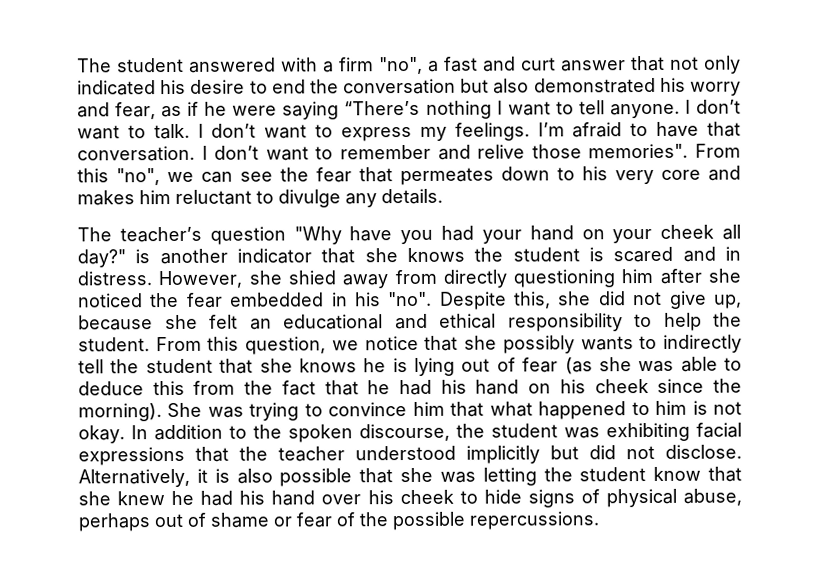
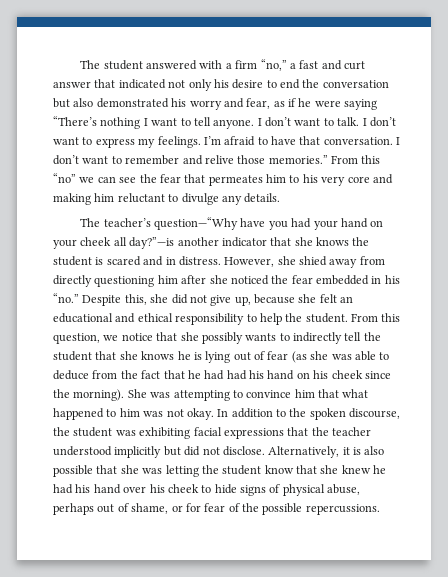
- The student answered with a firm "no", a fast and curt answer that not only indicated his desire to end the conversation but also demonstrated his worry and fear, as if he were saying “There’s nothing I want to tell anyone.
+ The student answered with a firm “no,” a fast and curt answer that indicated not only his desire to end the conversation but also demonstrated his worry and fear, as if he were saying “There’s nothing I want to tell anyone.
- I don’t want to remember and relive those memories". From this "no", we can see the fear that permeates down to his very core and makes him reluctant to divulge any details.
+ I don’t want to remember and relive those memories.” From this “no” we can see the fear that permeates him to his very core and making him reluctant to divulge any details.
- The teacher’s question "Why have you had your hand on your cheek all day?" is another indicator that she knows the student is scared and in distress.
+ The teacher’s question—“Why have you had your hand on your cheek all day?”—is another indicator that she knows the student is scared and in distress.
- However, she shied away from directly questioning him after she noticed the fear embedded in his "no". Despite this, she did not give up, because she felt an educational and ethical responsibility to help the student.
+ However, she shied away from directly questioning him after she noticed the fear embedded in his “no.” Despite this, she did not give up, because she felt an educational and ethical responsibility to help the student.
- From this question, we notice that she possibly wants to indirectly tell the student that she knows he is lying out of fear (as she was able to deduce this from the fact that he had his hand on his cheek since the morning).
+ From this question, we notice that she possibly wants to indirectly tell the student that she knows he is lying out of fear (as she was able to deduce from the fact that he had had his hand on his cheek since the morning).
- She was trying to convince him that what happened to him is not okay.
+ She was attempting to convince him that what happened to him was not okay.
- Alternatively, it is also possible that she was letting the student know that she knew he had his hand over his cheek to hide signs of physical abuse, perhaps out of shame or fear of the possible repercussions.
+ Alternatively, it is also possible that she was letting the student know that she knew he had his hand over his cheek to hide signs of physical abuse, perhaps out of shame, or for fear of the possible repercussions.

